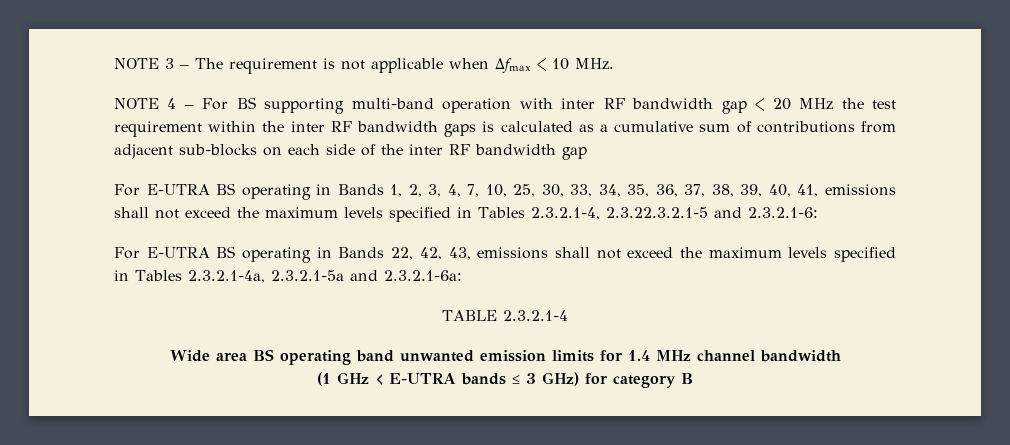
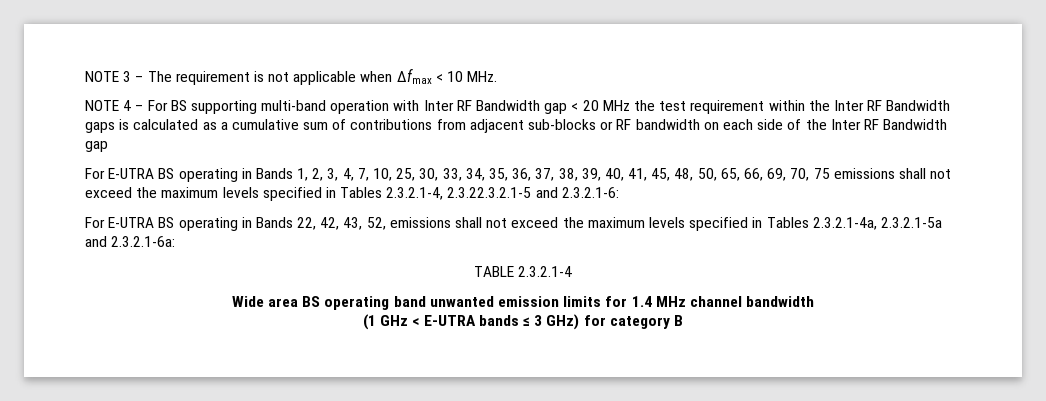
- NOTE 4 – For BS supporting multi-band operation with inter RF bandwidth gap < 20 MHz the test requirement within the inter RF bandwidth gaps is calculated as a cumulative sum of contributions from adjacent sub-blocks on each side of the inter RF bandwidth gap
+ NOTE 4 – For BS supporting multi-band operation with Inter RF Bandwidth gap < 20 MHz the test requirement within the Inter RF Bandwidth gaps is calculated as a cumulative sum of contributions from adjacent sub-blocks or RF bandwidth on each side of the Inter RF Bandwidth gap
- For E-UTRA BS operating in Bands 1, 2, 3, 4, 7, 10, 25, 30, 33, 34, 35, 36, 37, 38, 39, 40, 41, emissions shall not exceed the maximum levels specified in Tables 2.3.2.1-4, 2.3.22.3.2.1-5 and 2.3.2.1-6:
+ For E-UTRA BS operating in Bands 1, 2, 3, 4, 7, 10, 25, 30, 33, 34, 35, 36, 37, 38, 39, 40, 41, 45, 48, 50, 65, 66, 69, 70, 75 emissions shall not exceed the maximum levels specified in Tables 2.3.2.1-4, 2.3.22.3.2.1-5 and 2.3.2.1-6:
- For E-UTRA BS operating in Bands 22, 42, 43, emissions shall not exceed the maximum levels specified in Tables 2.3.2.1-4a, 2.3.2.1-5a and 2.3.2.1-6a:
+ For E-UTRA BS operating in Bands 22, 42, 43, 52, emissions shall not exceed the maximum levels specified in Tables 2.3.2.1-4a, 2.3.2.1-5a and 2.3.2.1-6a:

